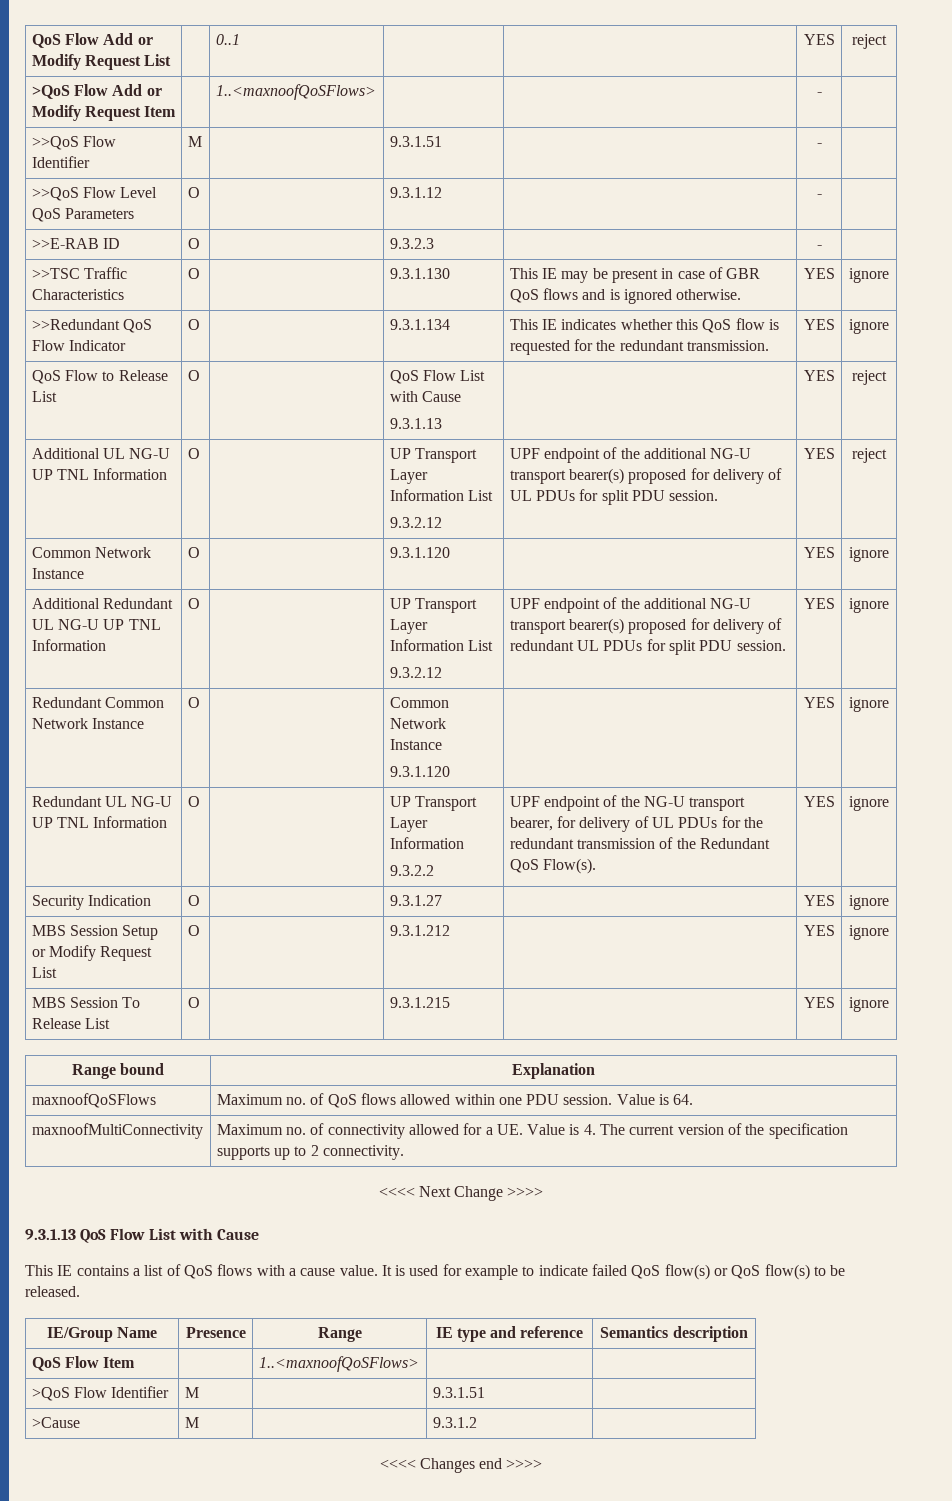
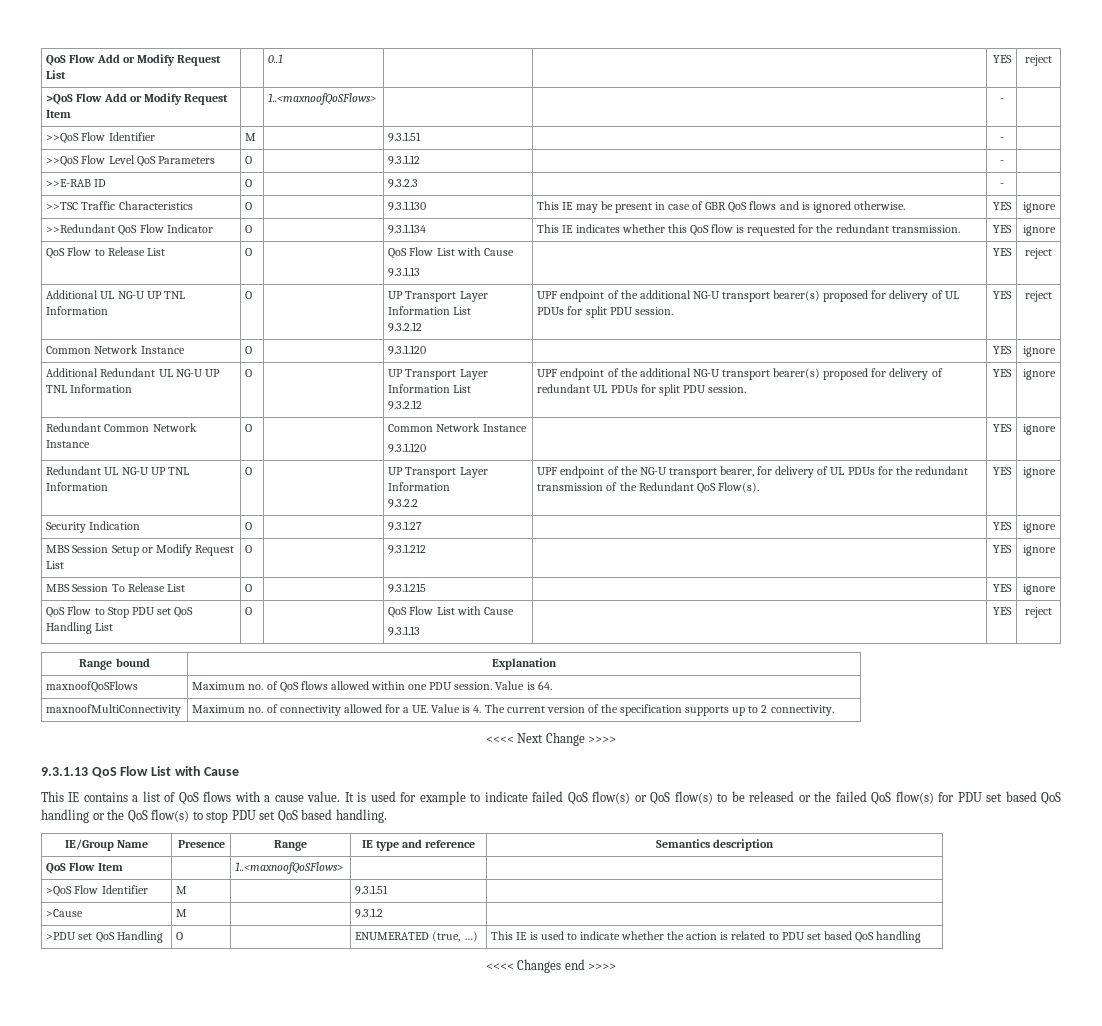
+ QoS Flow to Stop PDU set QoS Handling List | O | | QoS Flow List with Cause
+ 9.3.1.13 | | YES | reject
- It is used for example to indicate failed QoS flow(s) or QoS flow(s) to be released.
+ It is used for example to indicate failed QoS flow(s) or QoS flow(s) to be released or the failed QoS flow(s) for PDU set based QoS handling or the QoS flow(s) to stop PDU set QoS based handling.
+ >PDU set QoS Handling | O | | ENUMERATED (true, …) | This IE is used to indicate whether the action is related to PDU set based QoS handling

